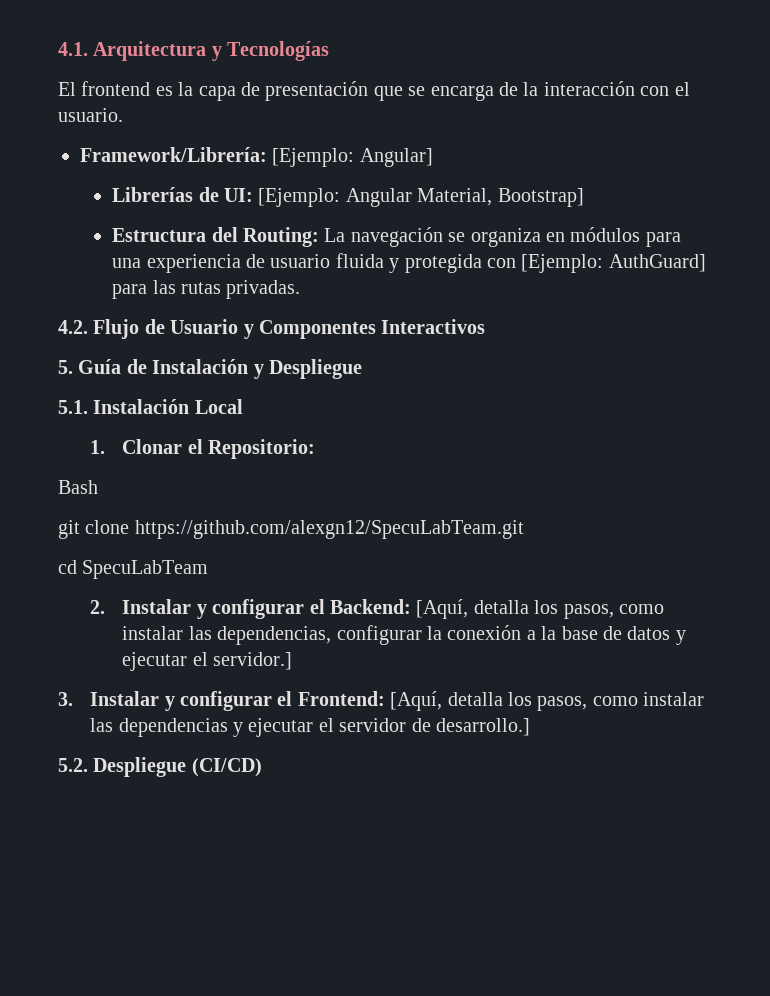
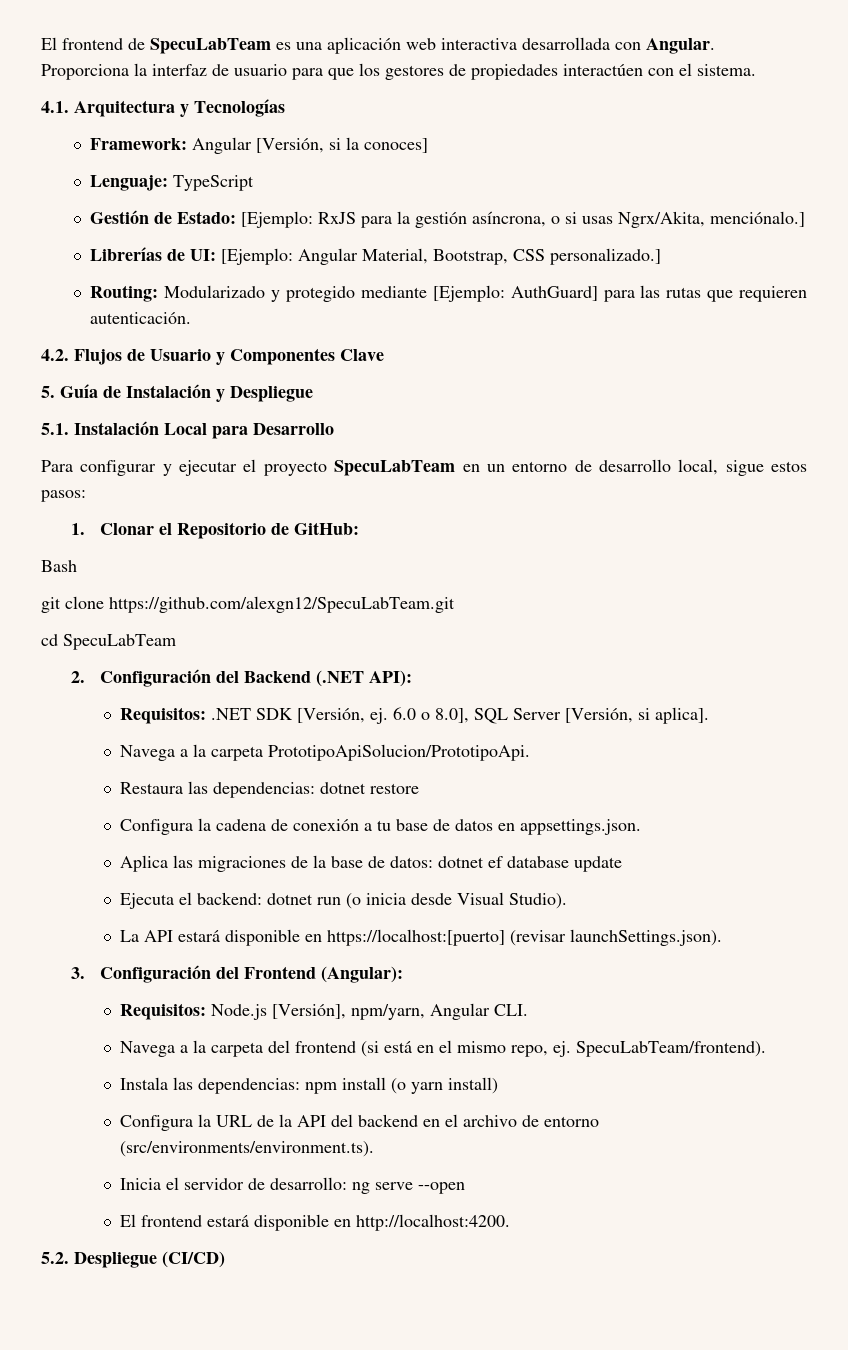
+ El frontend de SpecuLabTeam es una aplicación web interactiva desarrollada con Angular. Proporciona la interfaz de usuario para que los gestores de propiedades interactúen con el sistema.
  4.1. Arquitectura y Tecnologías
- El frontend es la capa de presentación que se encarga de la interacción con el usuario.
- Framework/Librería: [Ejemplo: Angular]
+ Framework: Angular [Versión, si la conoces]
+ Lenguaje: TypeScript
+ Gestión de Estado: [Ejemplo: RxJS para la gestión asíncrona, o si usas Ngrx/Akita, menciónalo.]
- Librerías de UI: [Ejemplo: Angular Material, Bootstrap]
- Estructura del Routing: La navegación se organiza en módulos para una experiencia de usuario fluida y protegida con [Ejemplo: AuthGuard] para las rutas privadas.
+ Librerías de UI: [Ejemplo: Angular Material, Bootstrap, CSS personalizado.]
+ Routing: Modularizado y protegido mediante [Ejemplo: AuthGuard] para las rutas que requieren autenticación.
- 4.2. Flujo de Usuario y Componentes Interactivos
+ 4.2. Flujos de Usuario y Componentes Clave
- 5.1. Instalación Local
+ 5.1. Instalación Local para Desarrollo
+ Para configurar y ejecutar el proyecto SpecuLabTeam en un entorno de desarrollo local, sigue estos pasos:
- 1. Clonar el Repositorio:
+ 1. Clonar el Repositorio de GitHub:
- 2. Instalar y configurar el Backend: [Aquí, detalla los pasos, como instalar las dependencias, configurar la conexión a la base de datos y ejecutar el servidor.]
- 3. Instalar y configurar el Frontend: [Aquí, detalla los pasos, como instalar las dependencias y ejecutar el servidor de desarrollo.]
+ 2. Configuración del Backend (.NET API):
+ Requisitos: .NET SDK [Versión, ej. 6.0 o 8.0], SQL Server [Versión, si aplica].
+ Navega a la carpeta PrototipoApiSolucion/PrototipoApi.
+ Restaura las dependencias: dotnet restore
+ Configura la cadena de conexión a tu base de datos en appsettings.json.
+ Aplica las migraciones de la base de datos: dotnet ef database update
+ Ejecuta el backend: dotnet run (o inicia desde Visual Studio).
+ La API estará disponible en https://localhost:[puerto] (revisar launchSettings.json).
+ 3. Configuración del Frontend (Angular):
+ Requisitos: Node.js [Versión], npm/yarn, Angular CLI.
+ Navega a la carpeta del frontend (si está en el mismo repo, ej. SpecuLabTeam/frontend).
+ Instala las dependencias: npm install (o yarn install)
+ Configura la URL de la API del backend en el archivo de entorno (src/environments/environment.ts).
+ Inicia el servidor de desarrollo: ng serve --open
+ El frontend estará disponible en http://localhost:4200.

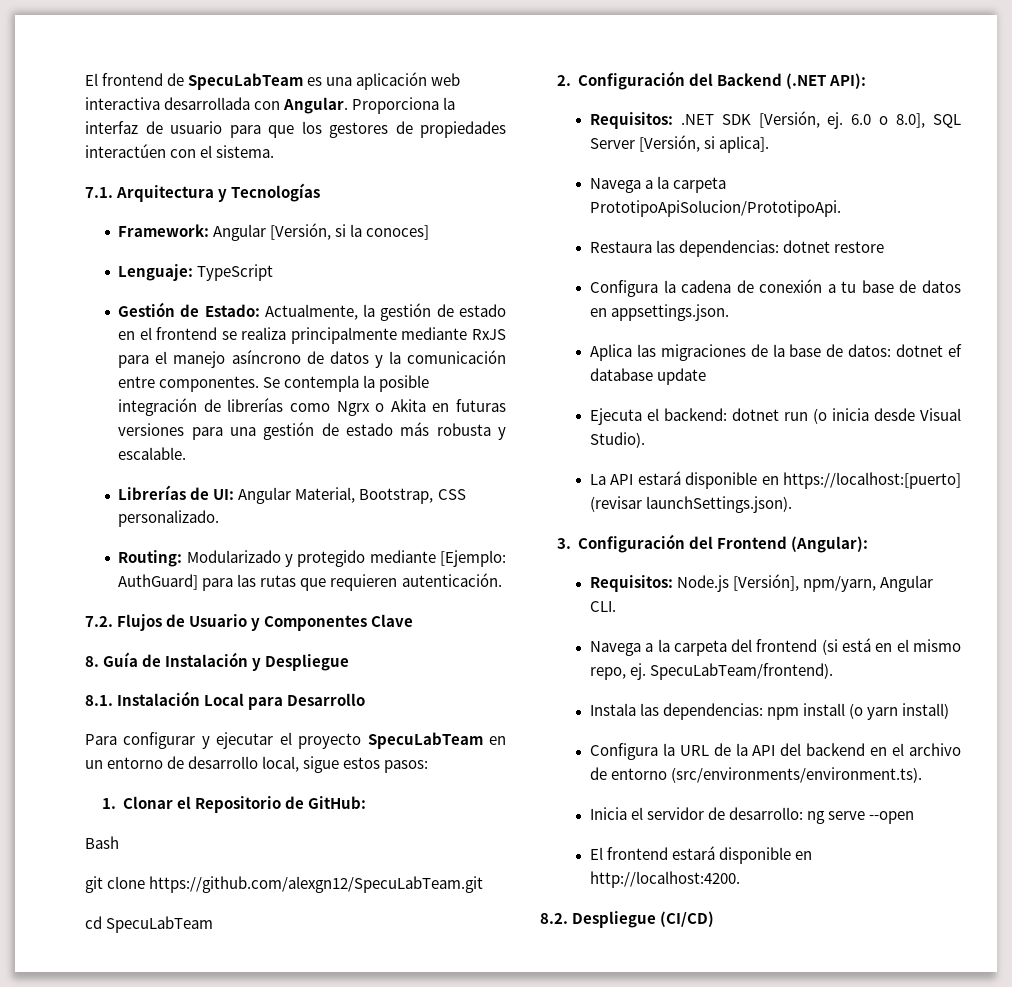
- 4.1. Arquitectura y Tecnologías
+ 7.1. Arquitectura y Tecnologías
- Gestión de Estado: [Ejemplo: RxJS para la gestión asíncrona, o si usas Ngrx/Akita, menciónalo.]
+ Gestión de Estado: Actualmente, la gestión de estado en el frontend se realiza principalmente mediante RxJS para el manejo asíncrono de datos y la comunicación entre componentes. Se contempla la posible integración de librerías como Ngrx o Akita en futuras versiones para una gestión de estado más robusta y escalable.
- Librerías de UI: [Ejemplo: Angular Material, Bootstrap, CSS personalizado.]
+ Librerías de UI: Angular Material, Bootstrap, CSS personalizado.
- 4.2. Flujos de Usuario y Componentes Clave
+ 7.2. Flujos de Usuario y Componentes Clave
- 5. Guía de Instalación y Despliegue
+ 8. Guía de Instalación y Despliegue
- 5.1. Instalación Local para Desarrollo
+ 8.1. Instalación Local para Desarrollo
- 5.2. Despliegue (CI/CD)
+ 8.2. Despliegue (CI/CD)

